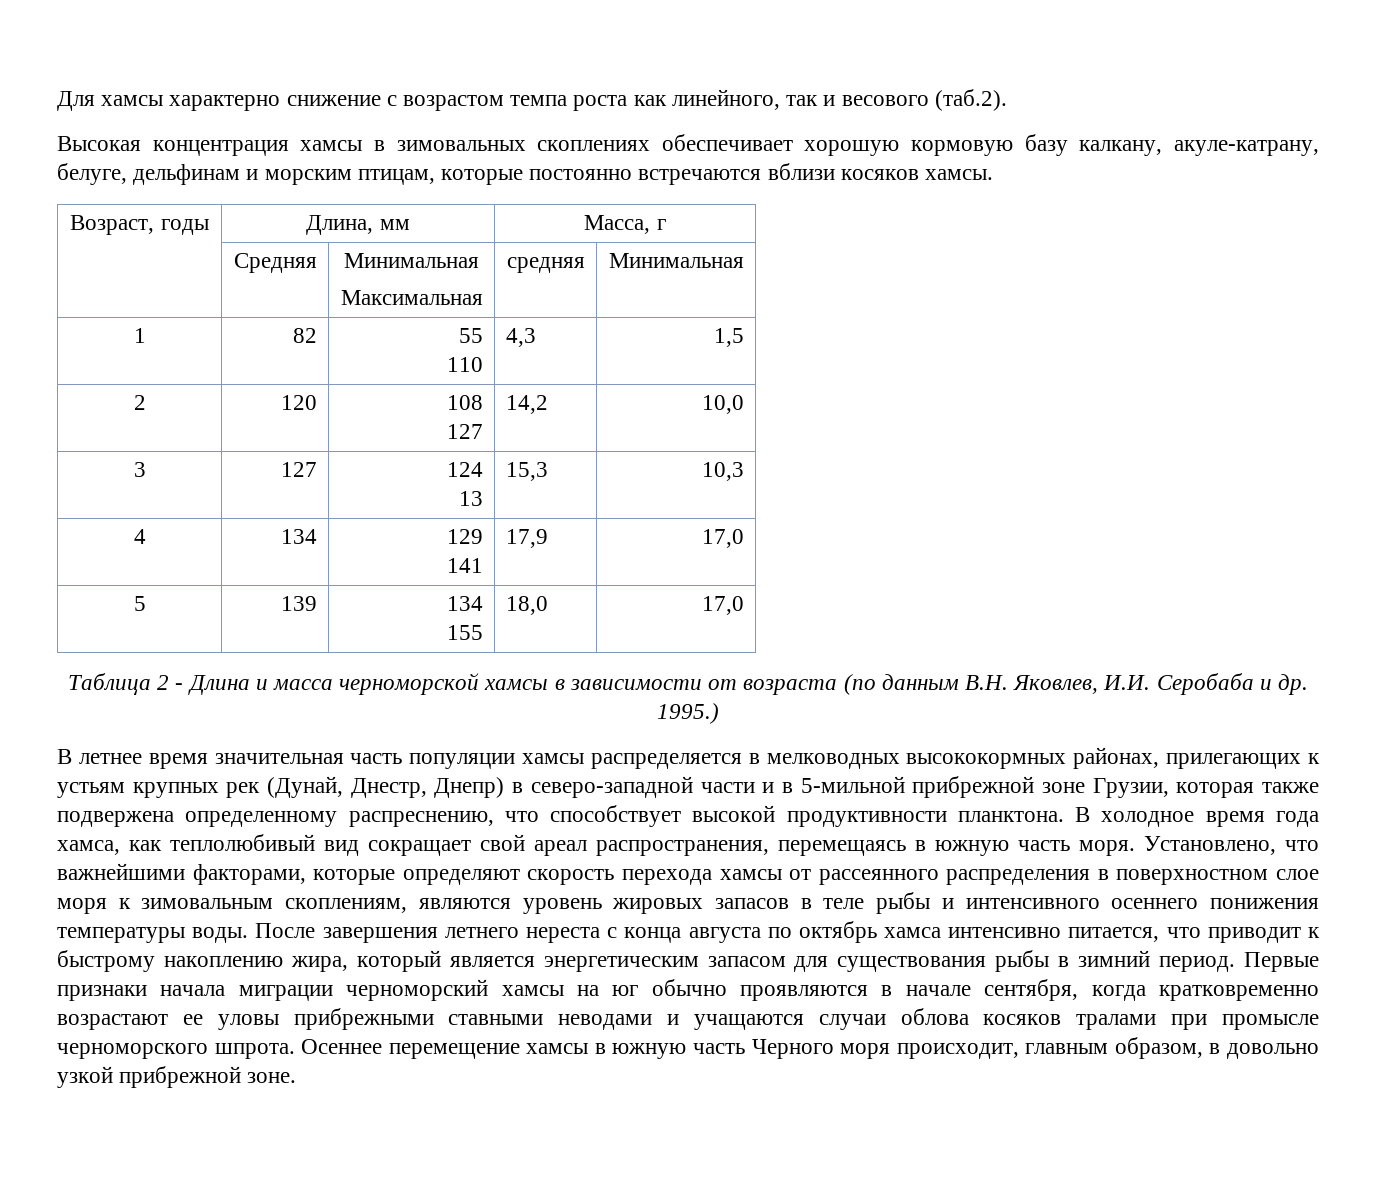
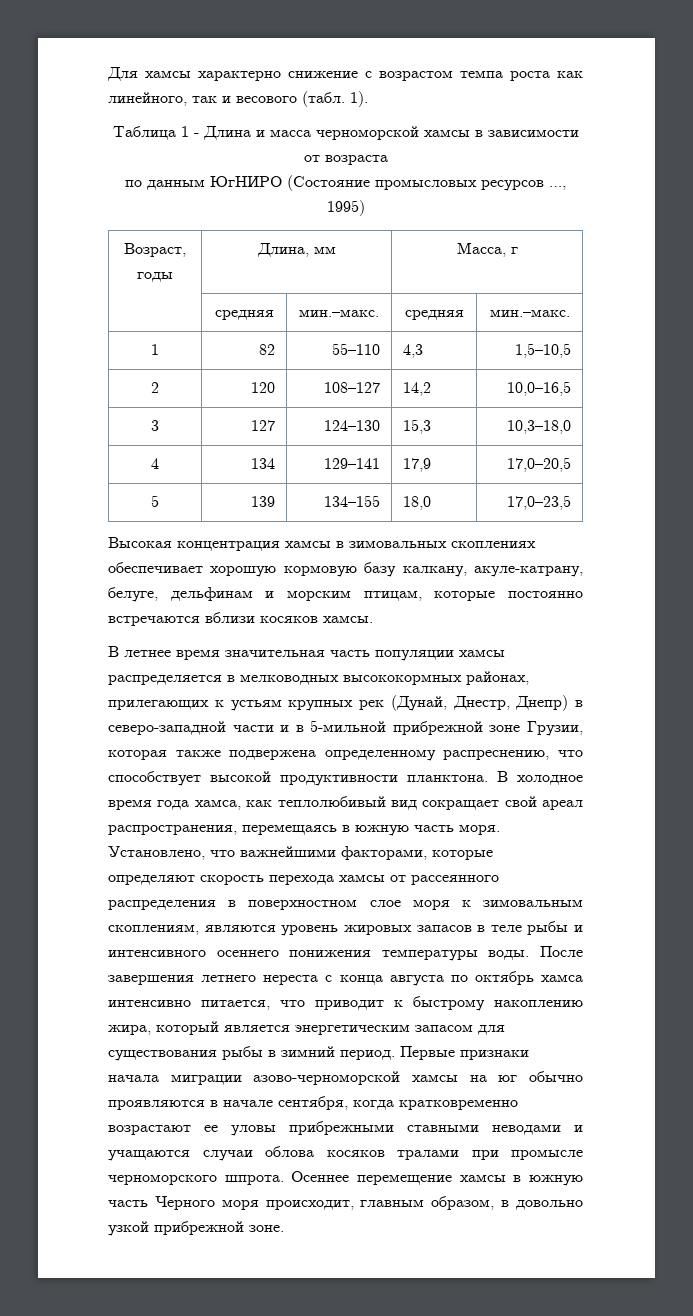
- Для хамсы характерно снижение с возрастом темпа роста как линейного, так и весового (таб.2).
+ Для хамсы характерно снижение с возрастом темпа роста как линейного, так и весового (табл. 1).
+ Таблица 1 - Длина и масса черноморской хамсы в зависимости от возраста
+ по данным ЮгНИРО (Состояние промысловых ресурсов …, 1995)
+ Возраст, годы | Длина, мм | Масса, г
+ | средняя | мин.–макс. | средняя | мин.–макс.
+ 1 | 82 | 55–110 | 4,3 | 1,5–10,5
+ 2 | 120 | 108–127 | 14,2 | 10,0–16,5
+ 3 | 127 | 124–130 | 15,3 | 10,3–18,0
+ 4 | 134 | 129–141 | 17,9 | 17,0–20,5
+ 5 | 139 | 134–155 | 18,0 | 17,0–23,5
- Возраст, годы | Длина, мм | Масса, г
- | Средняя | Минимальная
- Максимальная | средняя | Минимальная
- 1 | 82 | 55
- 110 | 4,3 | 1,5
- 2 | 120 | 108
- 127 | 14,2 | 10,0
- 3 | 127 | 124
- 13 | 15,3 | 10,3
- 4 | 134 | 129
- 141 | 17,9 | 17,0
- 5 | 139 | 134
- 155 | 18,0 | 17,0
- Таблица 2 - Длина и масса черноморской хамсы в зависимости от возраста (по данным В.Н. Яковлев, И.И. Серобаба и др. 1995.)
- Первые признаки начала миграции черноморский хамсы на юг обычно проявляются в начале сентября, когда кратковременно возрастают ее уловы прибрежными ставными неводами и учащаются случаи облова косяков тралами при промысле черноморского шпрота.
+ Первые признаки начала миграции азово-черноморской хамсы на юг обычно проявляются в начале сентября, когда кратковременно возрастают ее уловы прибрежными ставными неводами и учащаются случаи облова косяков тралами при промысле черноморского шпрота.

